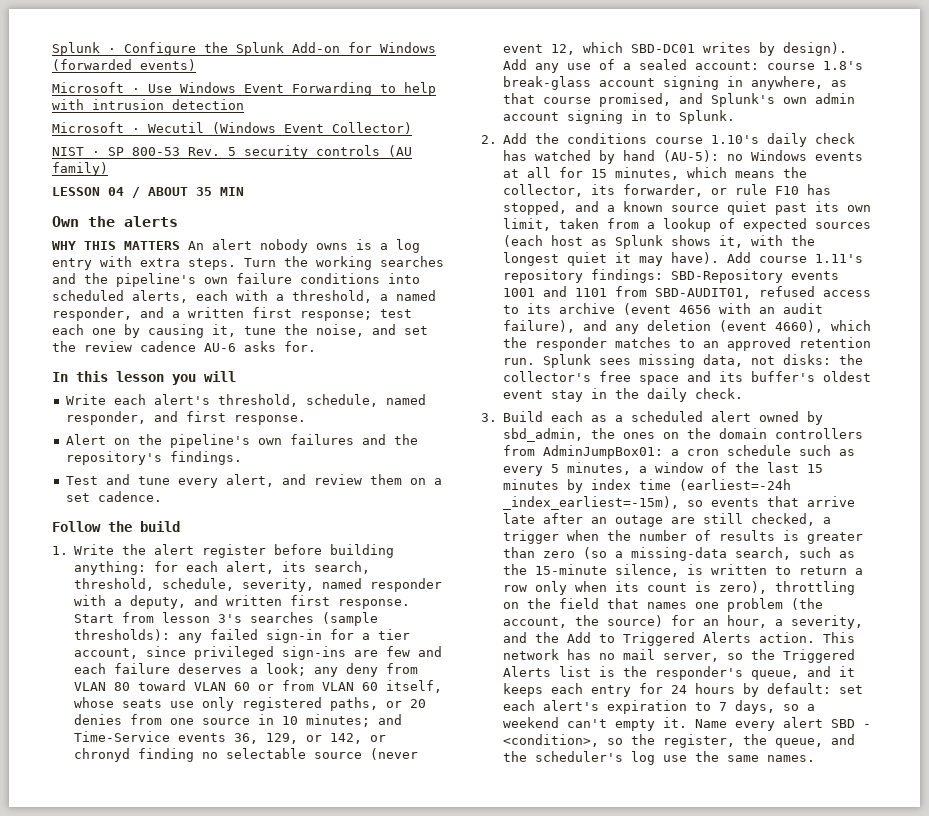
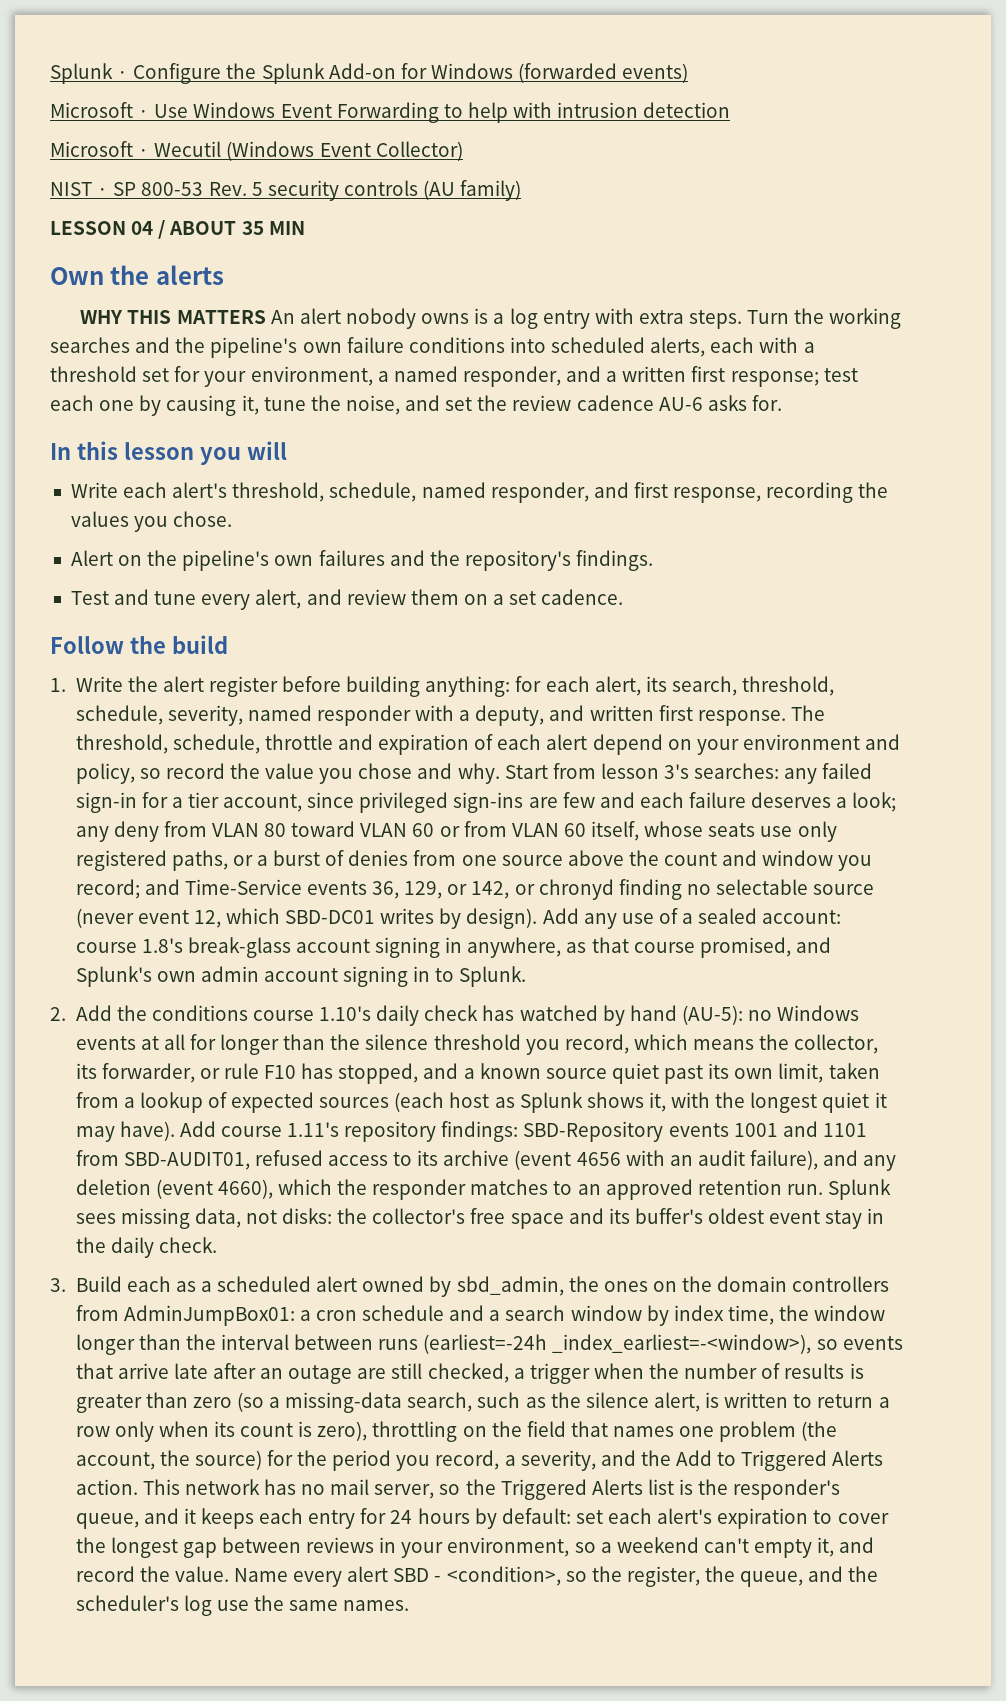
- Turn the working searches and the pipeline's own failure conditions into scheduled alerts, each with a threshold, a named responder, and a written first response; test each one by causing it, tune the noise, and set the review cadence AU-6 asks for.
+ Turn the working searches and the pipeline's own failure conditions into scheduled alerts, each with a threshold set for your environment, a named responder, and a written first response; test each one by causing it, tune the noise, and set the review cadence AU-6 asks for.
- Write each alert's threshold, schedule, named responder, and first response.
+ Write each alert's threshold, schedule, named responder, and first response, recording the values you chose.
+ The threshold, schedule, throttle and expiration of each alert depend on your environment and policy, so record the value you chose and why.
- Start from lesson 3's searches (sample thresholds):
+ Start from lesson 3's searches:
- any deny from VLAN 80 toward VLAN 60 or from VLAN 60 itself, whose seats use only registered paths, or 20 denies from one source in 10 minutes;
+ any deny from VLAN 80 toward VLAN 60 or from VLAN 60 itself, whose seats use only registered paths, or a burst of denies from one source above the count and window you record;
- 2. Add the conditions course 1.10's daily check has watched by hand (AU-5): no Windows events at all for 15 minutes, which means the collector, its forwarder, or rule F10 has stopped, and a known source quiet past its own limit, taken from a lookup of expected sources (each host as Splunk shows it, with the longest quiet it may have).
+ 2. Add the conditions course 1.10's daily check has watched by hand (AU-5): no Windows events at all for longer than the silence threshold you record, which means the collector, its forwarder, or rule F10 has stopped, and a known source quiet past its own limit, taken from a lookup of expected sources (each host as Splunk shows it, with the longest quiet it may have).
- a cron schedule such as every 5 minutes, a window of the last 15 minutes by index time (earliest=-24h _index_earliest=-15m), so events that arrive late after an outage are still checked, a trigger when the number of results is greater than zero (so a missing-data search, such as the 15-minute silence, is written to return a row only when its count is zero), throttling on the field that names one problem (the account, the source) for an hour, a severity, and the Add to Triggered Alerts action.
+ a cron schedule and a search window by index time, the window longer than the interval between runs (earliest=-24h _index_earliest=-<window>), so events that arrive late after an outage are still checked, a trigger when the number of results is greater than zero (so a missing-data search, such as the silence alert, is written to return a row only when its count is zero), throttling on the field that names one problem (the account, the source) for the period you record, a severity, and the Add to Triggered Alerts action.
- This network has no mail server, so the Triggered Alerts list is the responder's queue, and it keeps each entry for 24 hours by default: set each alert's expiration to 7 days, so a weekend can't empty it.
+ This network has no mail server, so the Triggered Alerts list is the responder's queue, and it keeps each entry for 24 hours by default: set each alert's expiration to cover the longest gap between reviews in your environment, so a weekend can't empty it, and record the value.

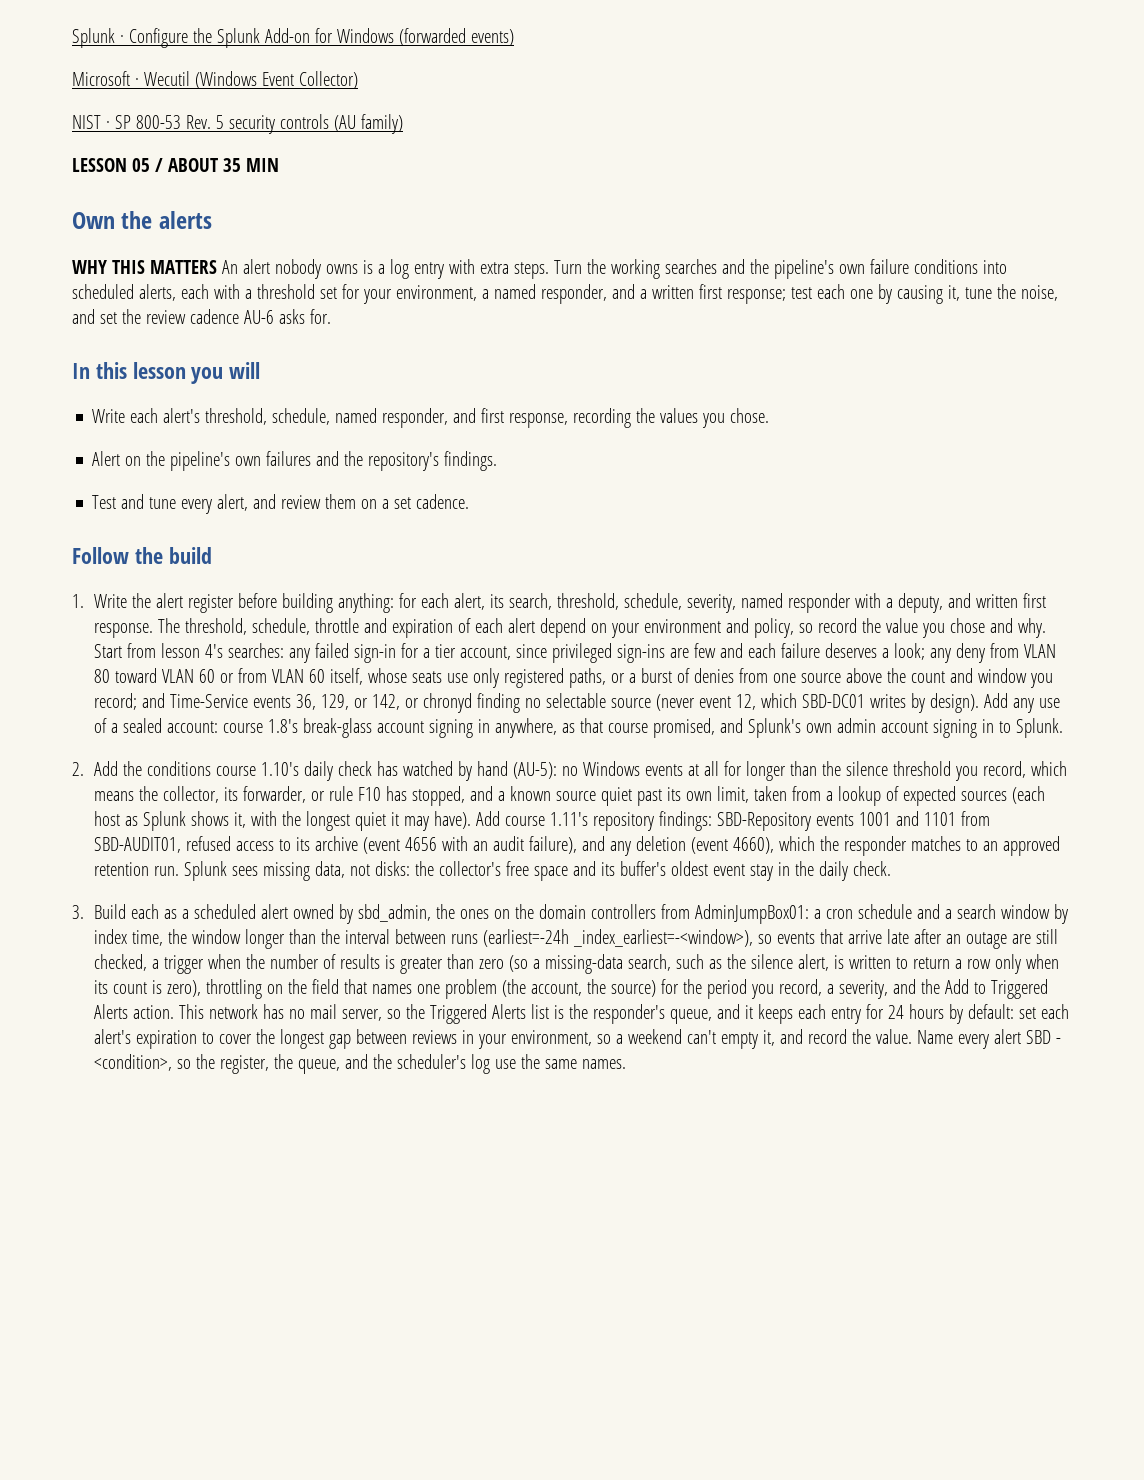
- Microsoft · Use Windows Event Forwarding to help with intrusion detection
- LESSON 04 / ABOUT 35 MIN
+ LESSON 05 / ABOUT 35 MIN
- Start from lesson 3's searches:
+ Start from lesson 4's searches:

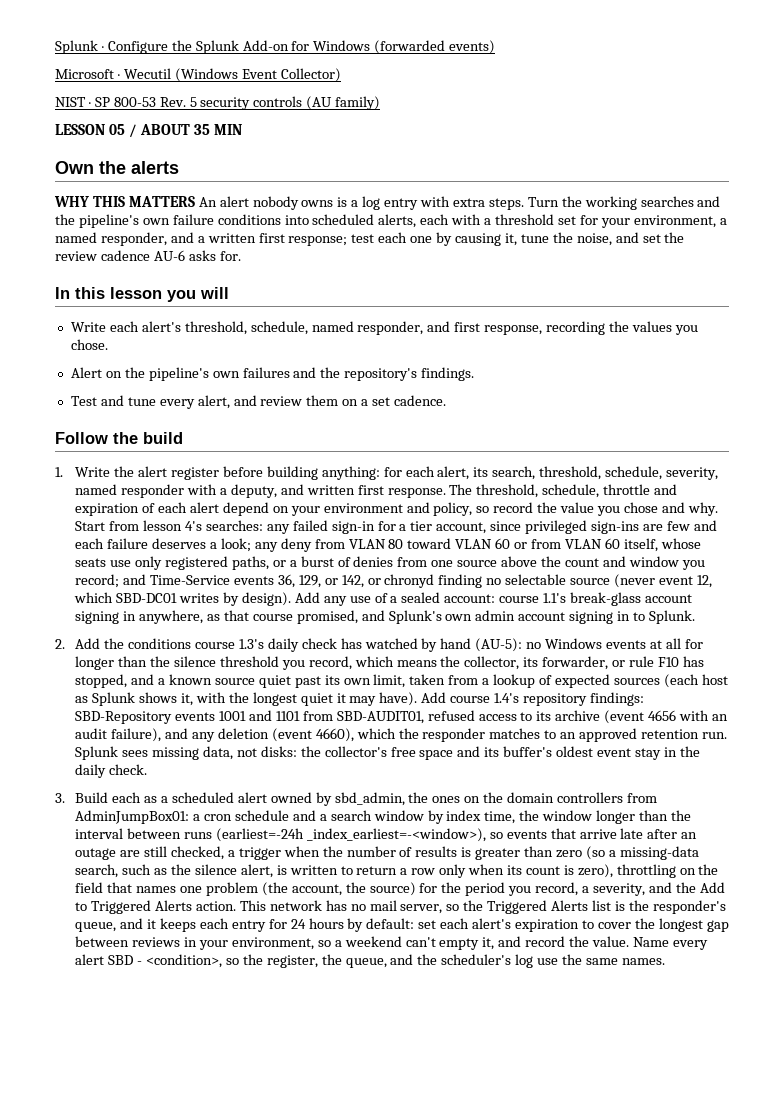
- Add any use of a sealed account: course 1.8's break-glass account signing in anywhere, as that course promised, and Splunk's own admin account signing in to Splunk.
+ Add any use of a sealed account: course 1.1's break-glass account signing in anywhere, as that course promised, and Splunk's own admin account signing in to Splunk.
- 2. Add the conditions course 1.10's daily check has watched by hand (AU-5):
+ 2. Add the conditions course 1.3's daily check has watched by hand (AU-5):
- Add course 1.11's repository findings: SBD-Repository events 1001 and 1101 from SBD-AUDIT01, refused access to its archive (event 4656 with an audit failure), and any deletion (event 4660), which the responder matches to an approved retention run.
+ Add course 1.4's repository findings: SBD-Repository events 1001 and 1101 from SBD-AUDIT01, refused access to its archive (event 4656 with an audit failure), and any deletion (event 4660), which the responder matches to an approved retention run.

